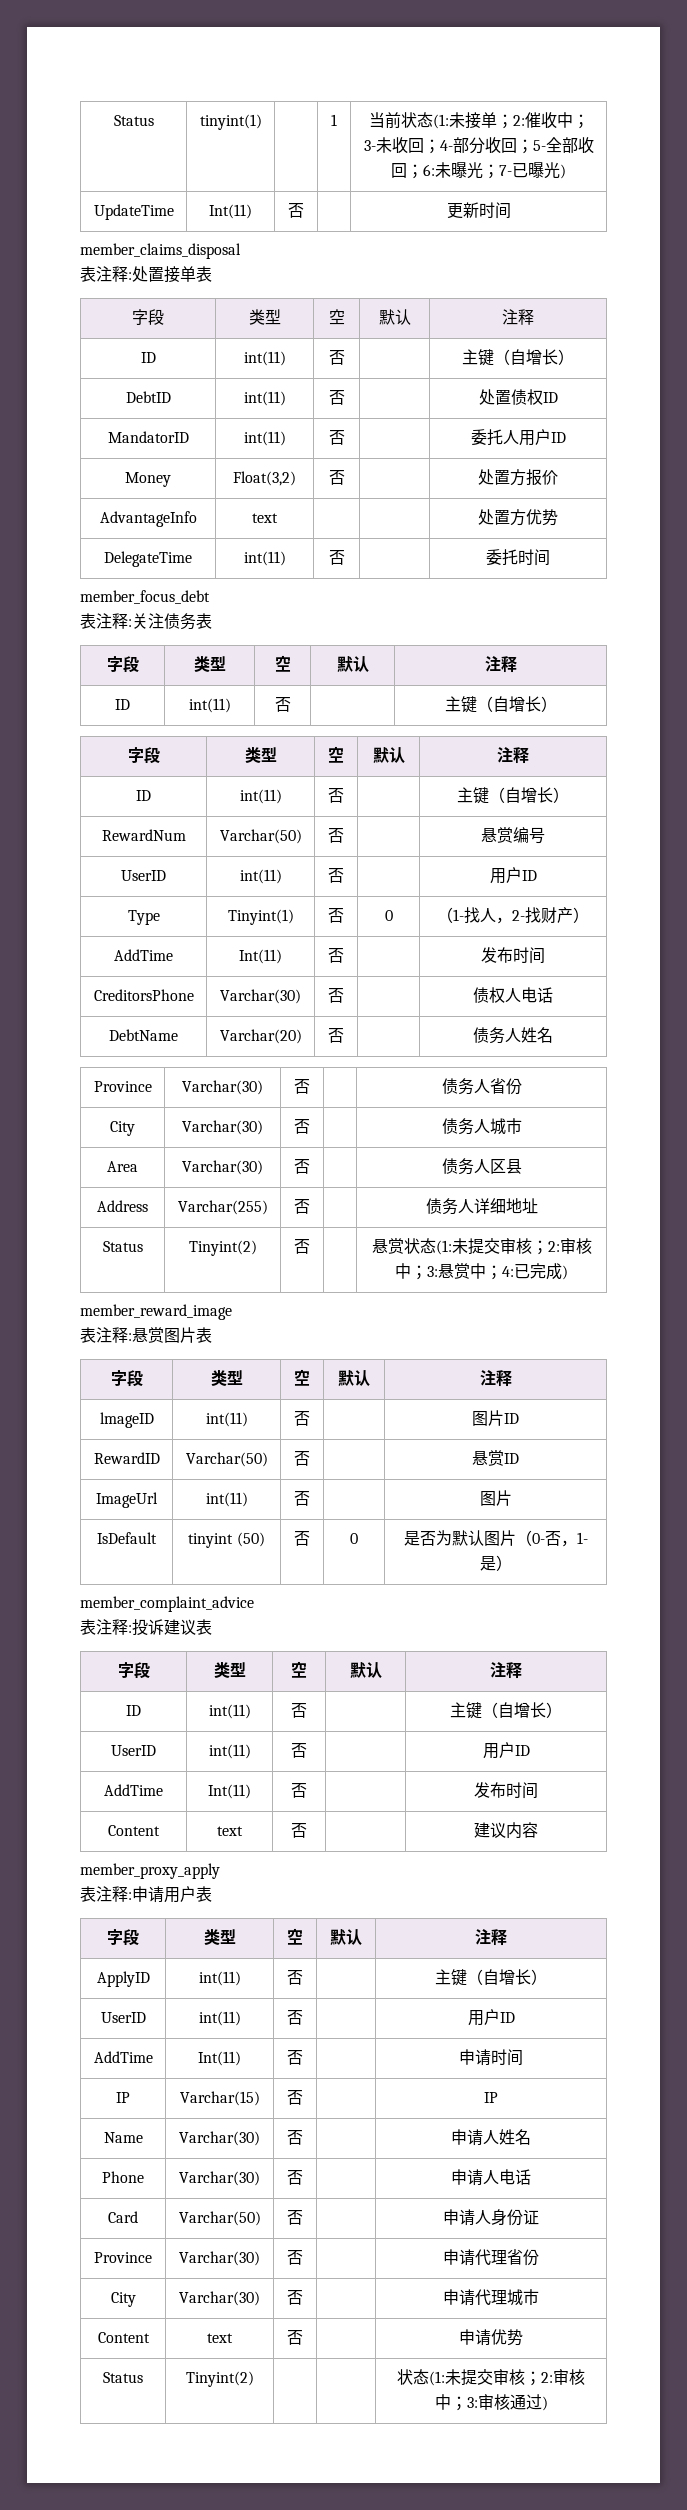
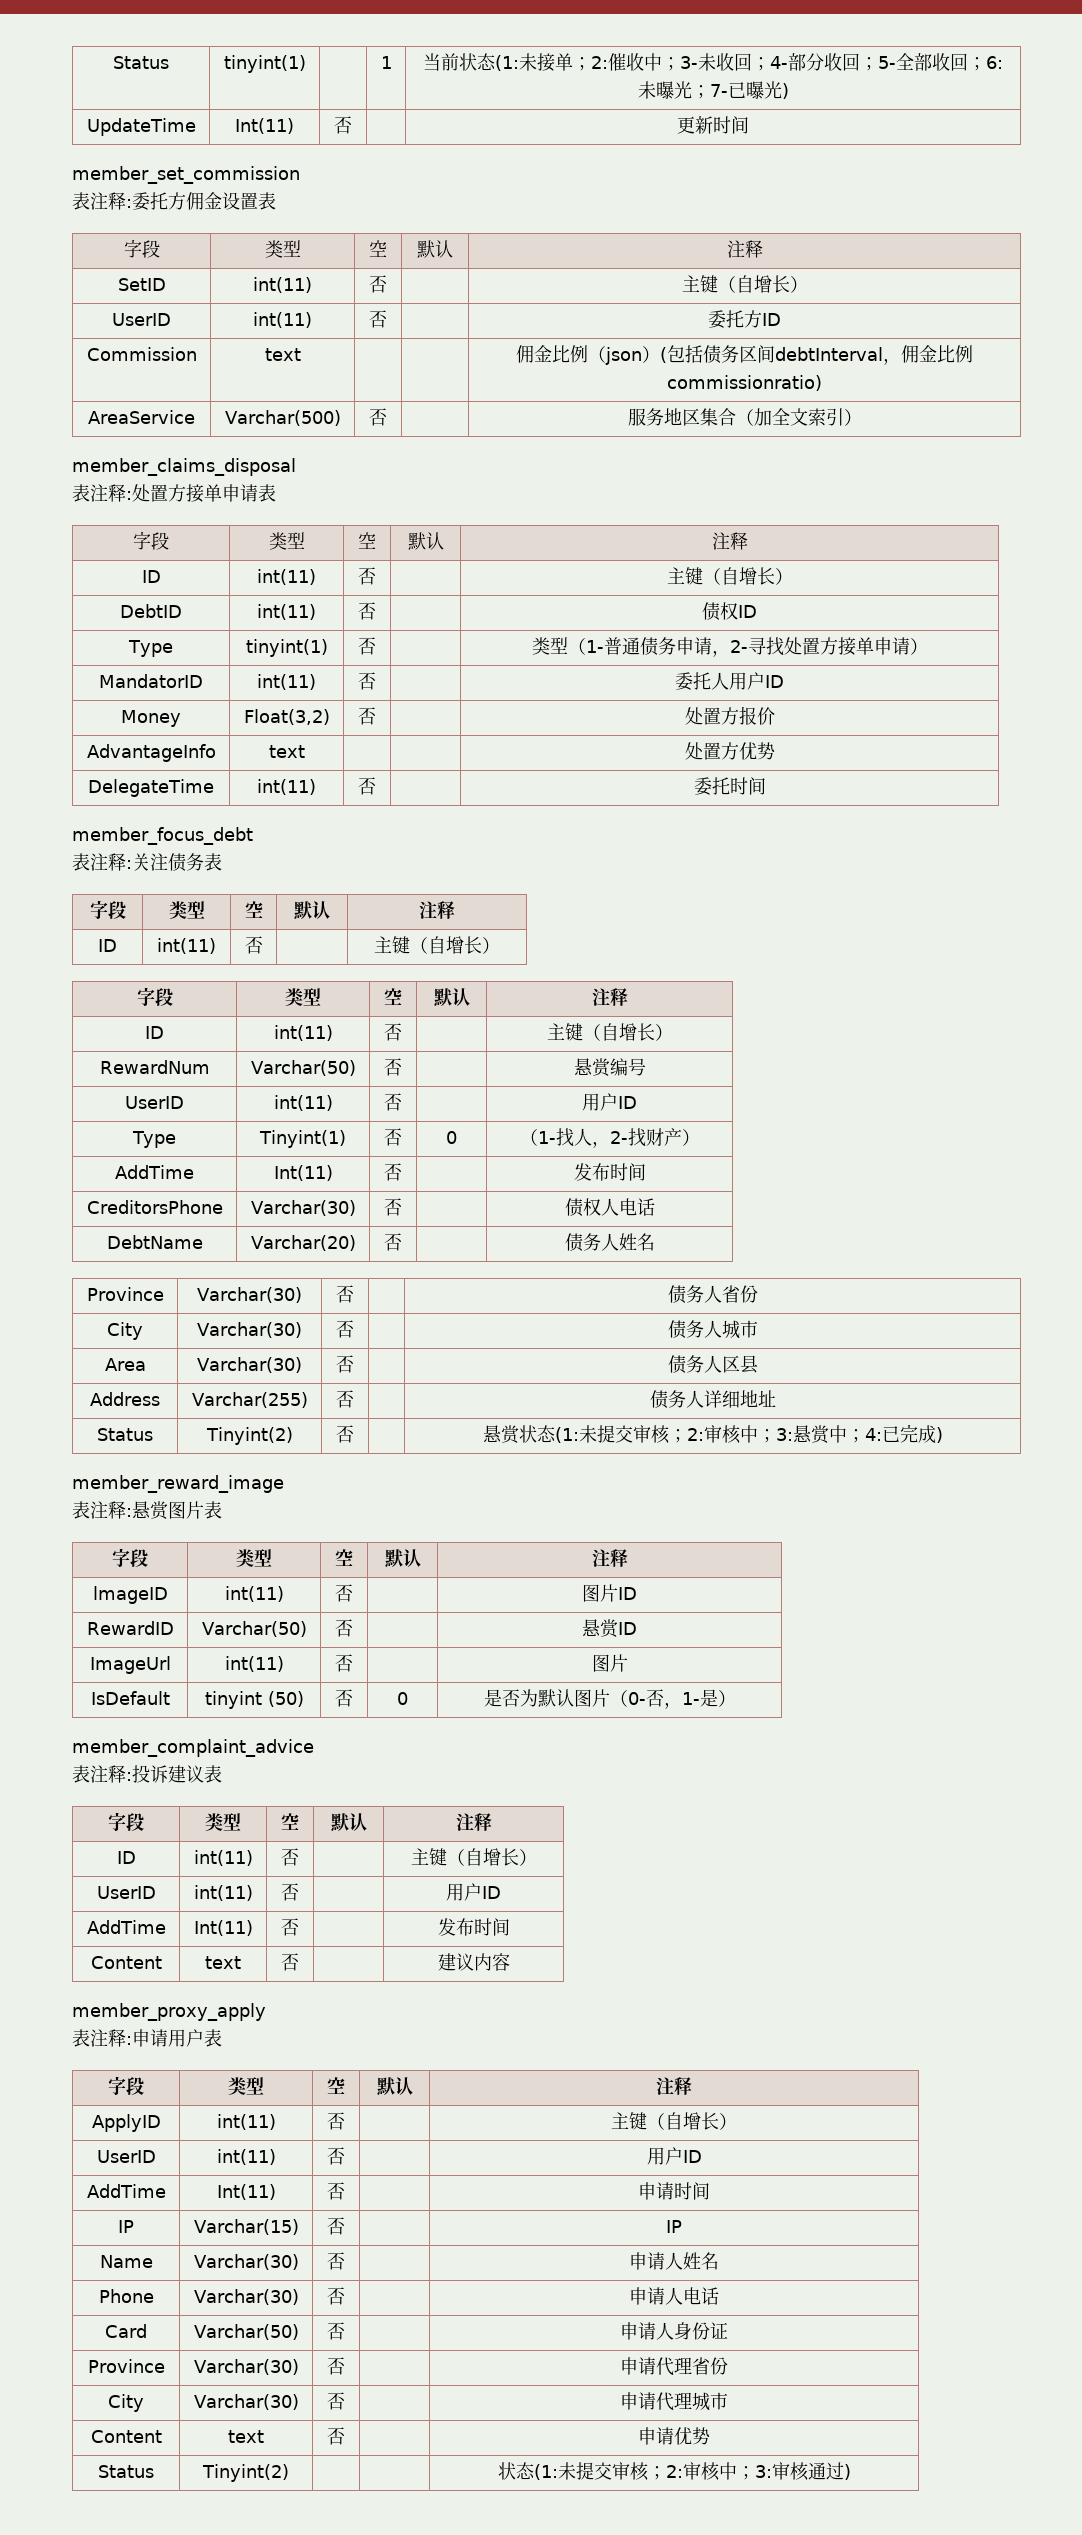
+ member_set_commission
+ 表注释:委托方佣金设置表
+ 字段 | 类型 | 空 | 默认 | 注释
+ SetID | int(11) | 否 | | 主键（自增长）
+ UserID | int(11) | 否 | | 委托方ID
+ Commission | text | | | 佣金比例（json）(包括债务区间debtInterval，佣金比例commissionratio)
+ AreaService | Varchar(500) | 否 | | 服务地区集合（加全文索引）
- 表注释:处置接单表
+ 表注释:处置方接单申请表
- DebtID | int(11) | 否 | | 处置债权ID
+ DebtID | int(11) | 否 | | 债权ID
+ Type | tinyint(1) | 否 | | 类型（1-普通债务申请，2-寻找处置方接单申请）

